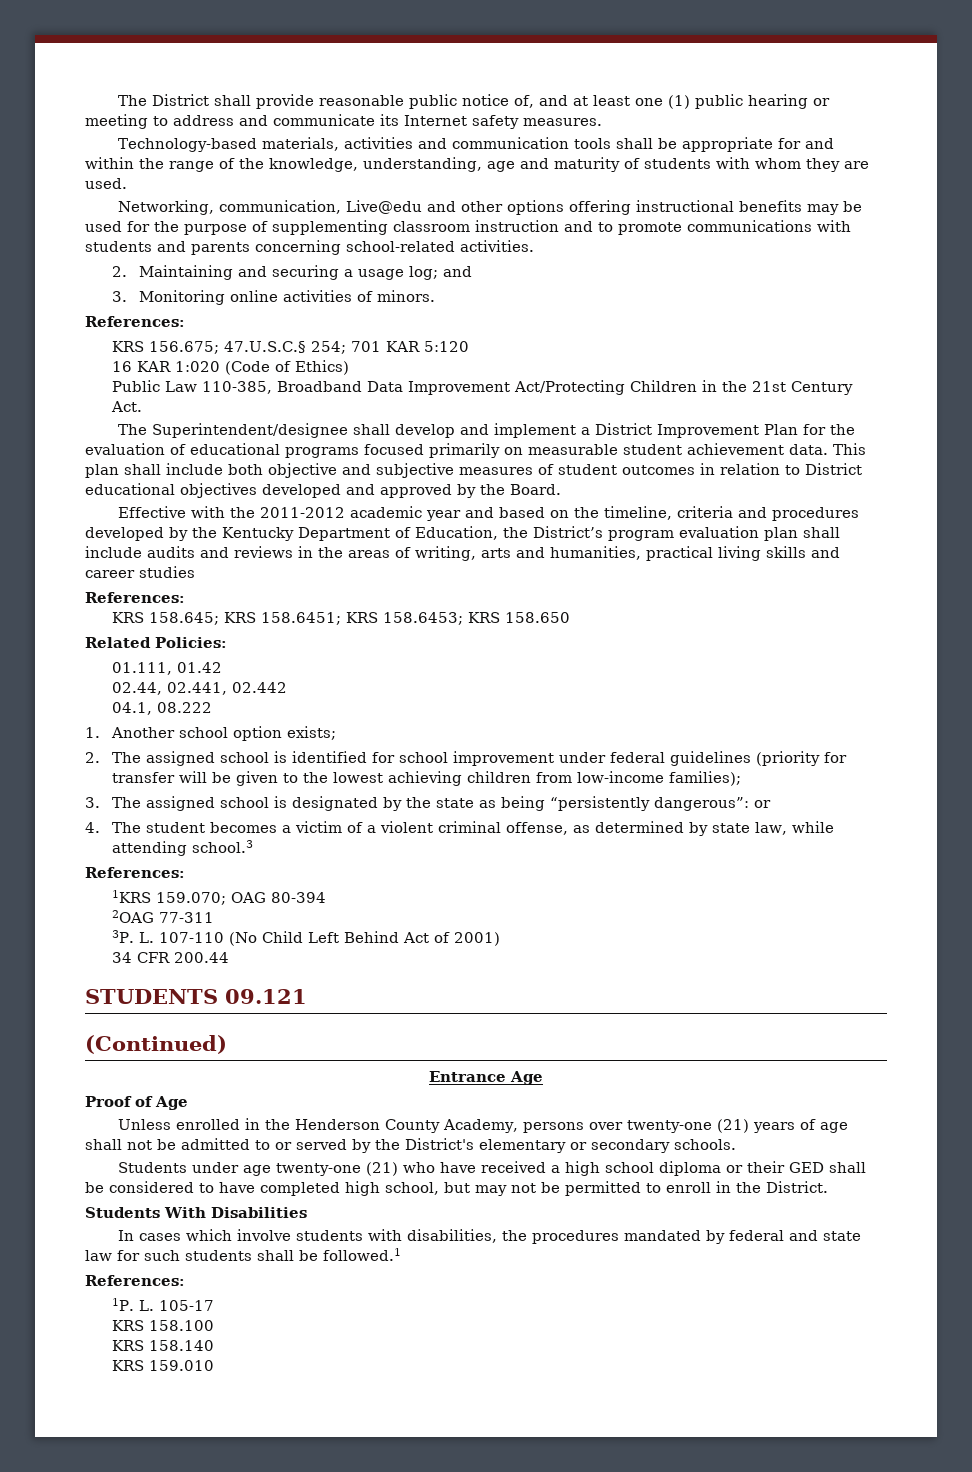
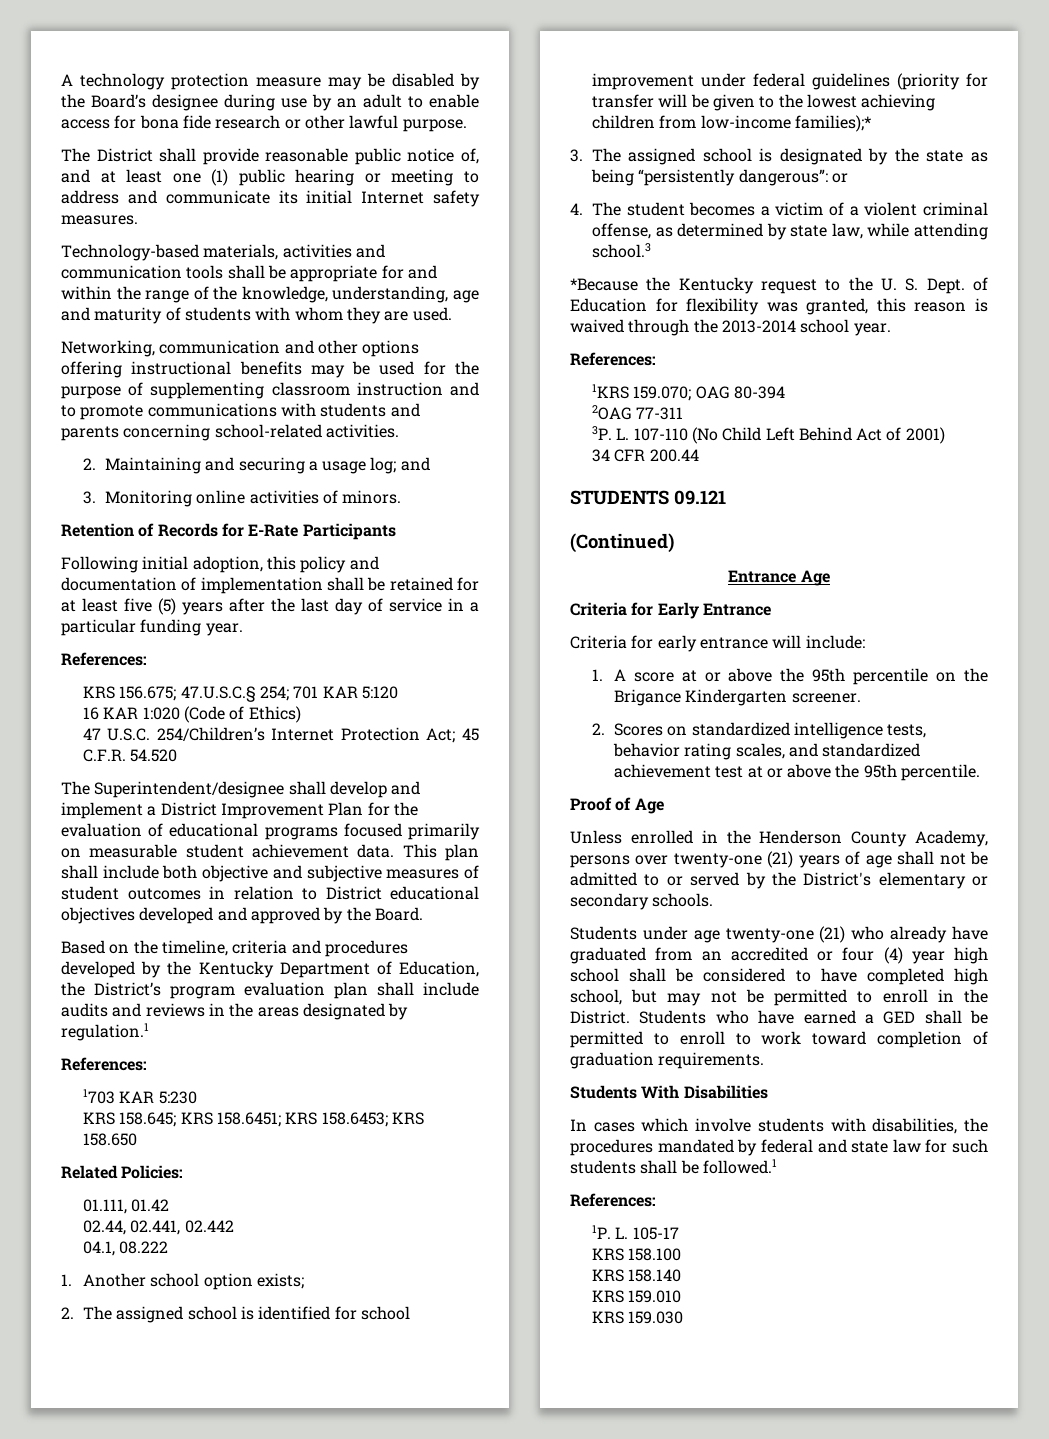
+ A technology protection measure may be disabled by the Board’s designee during use by an adult to enable access for bona fide research or other lawful purpose.
- The District shall provide reasonable public notice of, and at least one (1) public hearing or meeting to address and communicate its Internet safety measures.
+ The District shall provide reasonable public notice of, and at least one (1) public hearing or meeting to address and communicate its initial Internet safety measures.
- Networking, communication, Live@edu and other options offering instructional benefits may be used for the purpose of supplementing classroom instruction and to promote communications with students and parents concerning school-related activities.
+ Networking, communication and other options offering instructional benefits may be used for the purpose of supplementing classroom instruction and to promote communications with students and parents concerning school-related activities.
+ Retention of Records for E-Rate Participants
+ Following initial adoption, this policy and documentation of implementation shall be retained for at least five (5) years after the last day of service in a particular funding year.
- Public Law 110-385, Broadband Data Improvement Act/Protecting Children in the 21st Century Act.
+ 47 U.S.C. 254/Children’s Internet Protection Act; 45 C.F.R. 54.520
- Effective with the 2011-2012 academic year and based on the timeline, criteria and procedures developed by the Kentucky Department of Education, the District’s program evaluation plan shall include audits and reviews in the areas of writing, arts and humanities, practical living skills and career studies
+ Based on the timeline, criteria and procedures developed by the Kentucky Department of Education, the District’s program evaluation plan shall include audits and reviews in the areas designated by regulation.1
  References:
+ 1703 KAR 5:230
- 2. The assigned school is identified for school improvement under federal guidelines (priority for transfer will be given to the lowest achieving children from low-income families);
+ 2. The assigned school is identified for school improvement under federal guidelines (priority for transfer will be given to the lowest achieving children from low-income families);*
+ *Because the Kentucky request to the U. S. Dept. of Education for flexibility was granted, this reason is waived through the 2013-2014 school year.
+ Criteria for Early Entrance
+ Criteria for early entrance will include:
+ 1. A score at or above the 95th percentile on the Brigance Kindergarten screener.
+ 2. Scores on standardized intelligence tests, behavior rating scales, and standardized achievement test at or above the 95th percentile.
- Students under age twenty-one (21) who have received a high school diploma or their GED shall be considered to have completed high school, but may not be permitted to enroll in the District.
+ Students under age twenty-one (21) who already have graduated from an accredited or four (4) year high school shall be considered to have completed high school, but may not be permitted to enroll in the District. Students who have earned a GED shall be permitted to enroll to work toward completion of graduation requirements.
+ KRS 159.030

